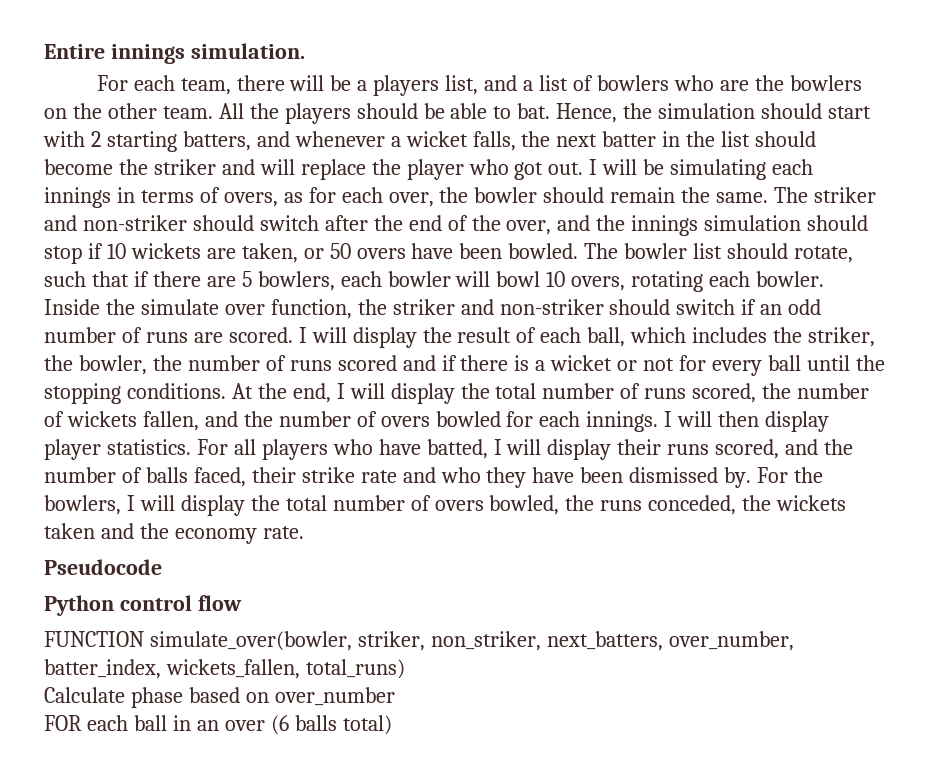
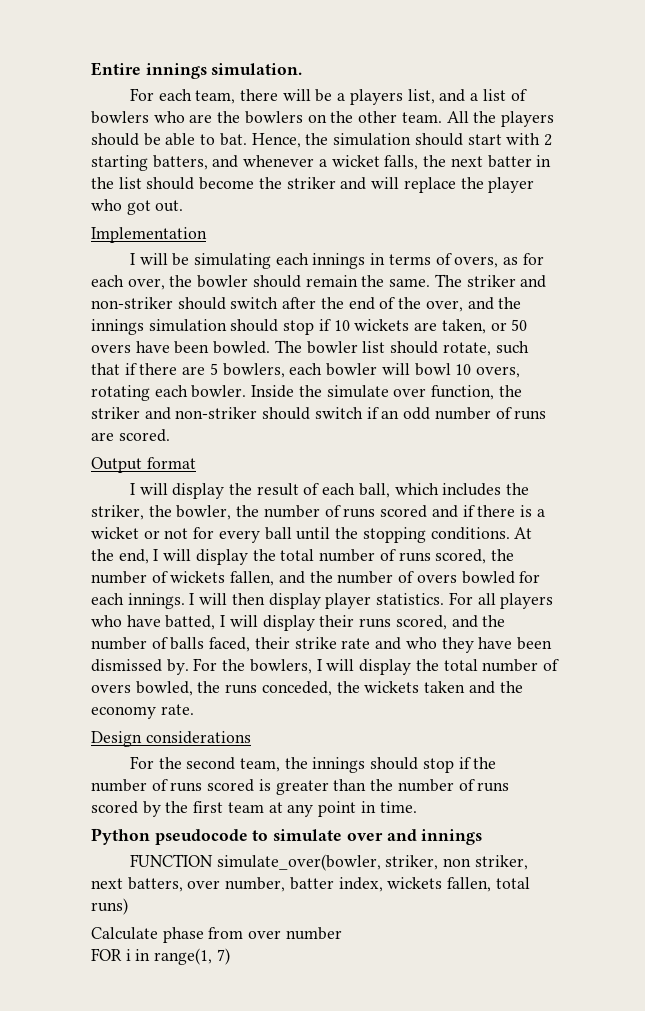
- Hence, the simulation should start with 2 starting batters, and whenever a wicket falls, the next batter in the list should become the striker and will replace the player who got out. I will be simulating each innings in terms of overs, as for each over, the bowler should remain the same.
+ Hence, the simulation should start with 2 starting batters, and whenever a wicket falls, the next batter in the list should become the striker and will replace the player who got out.
+ Implementation
+ I will be simulating each innings in terms of overs, as for each over, the bowler should remain the same.
- Inside the simulate over function, the striker and non-striker should switch if an odd number of runs are scored. I will display the result of each ball, which includes the striker, the bowler, the number of runs scored and if there is a wicket or not for every ball until the stopping conditions.
+ Inside the simulate over function, the striker and non-striker should switch if an odd number of runs are scored.
+ Output format
+ I will display the result of each ball, which includes the striker, the bowler, the number of runs scored and if there is a wicket or not for every ball until the stopping conditions.
- Pseudocode
- Python control flow
- FUNCTION simulate_over(bowler, striker, non_striker, next_batters, over_number, batter_index, wickets_fallen, total_runs)
- Calculate phase based on over_number
- FOR each ball in an over (6 balls total)
+ Design considerations
+ For the second team, the innings should stop if the number of runs scored is greater than the number of runs scored by the first team at any point in time.
+ Python pseudocode to simulate over and innings
+ FUNCTION simulate_over(bowler, striker, non striker, next batters, over number, batter index, wickets fallen, total runs)
+ Calculate phase from over number
+ FOR i in range(1, 7)

